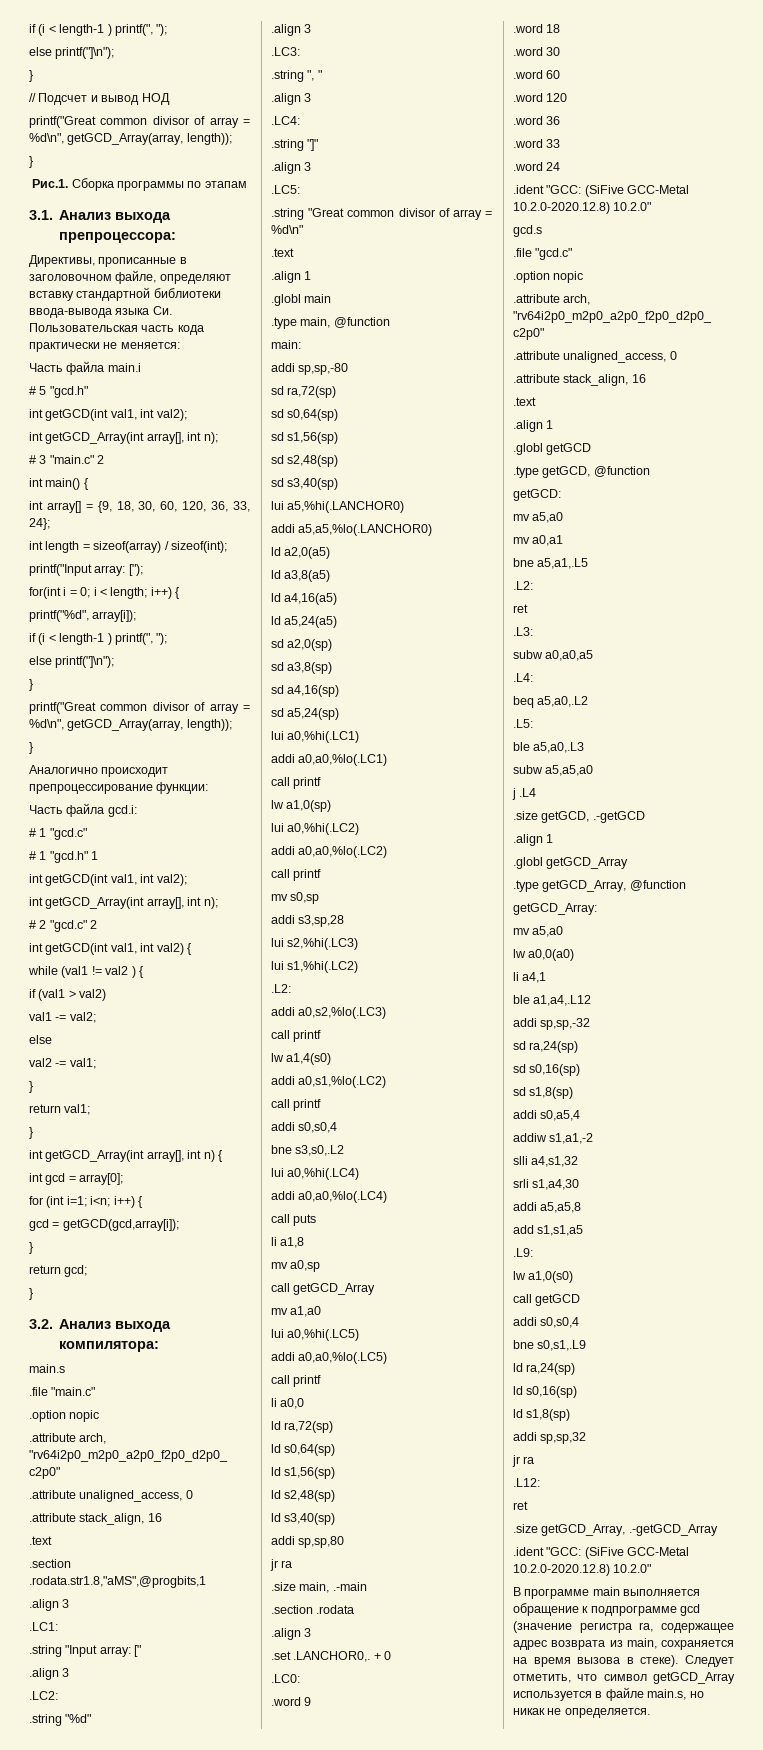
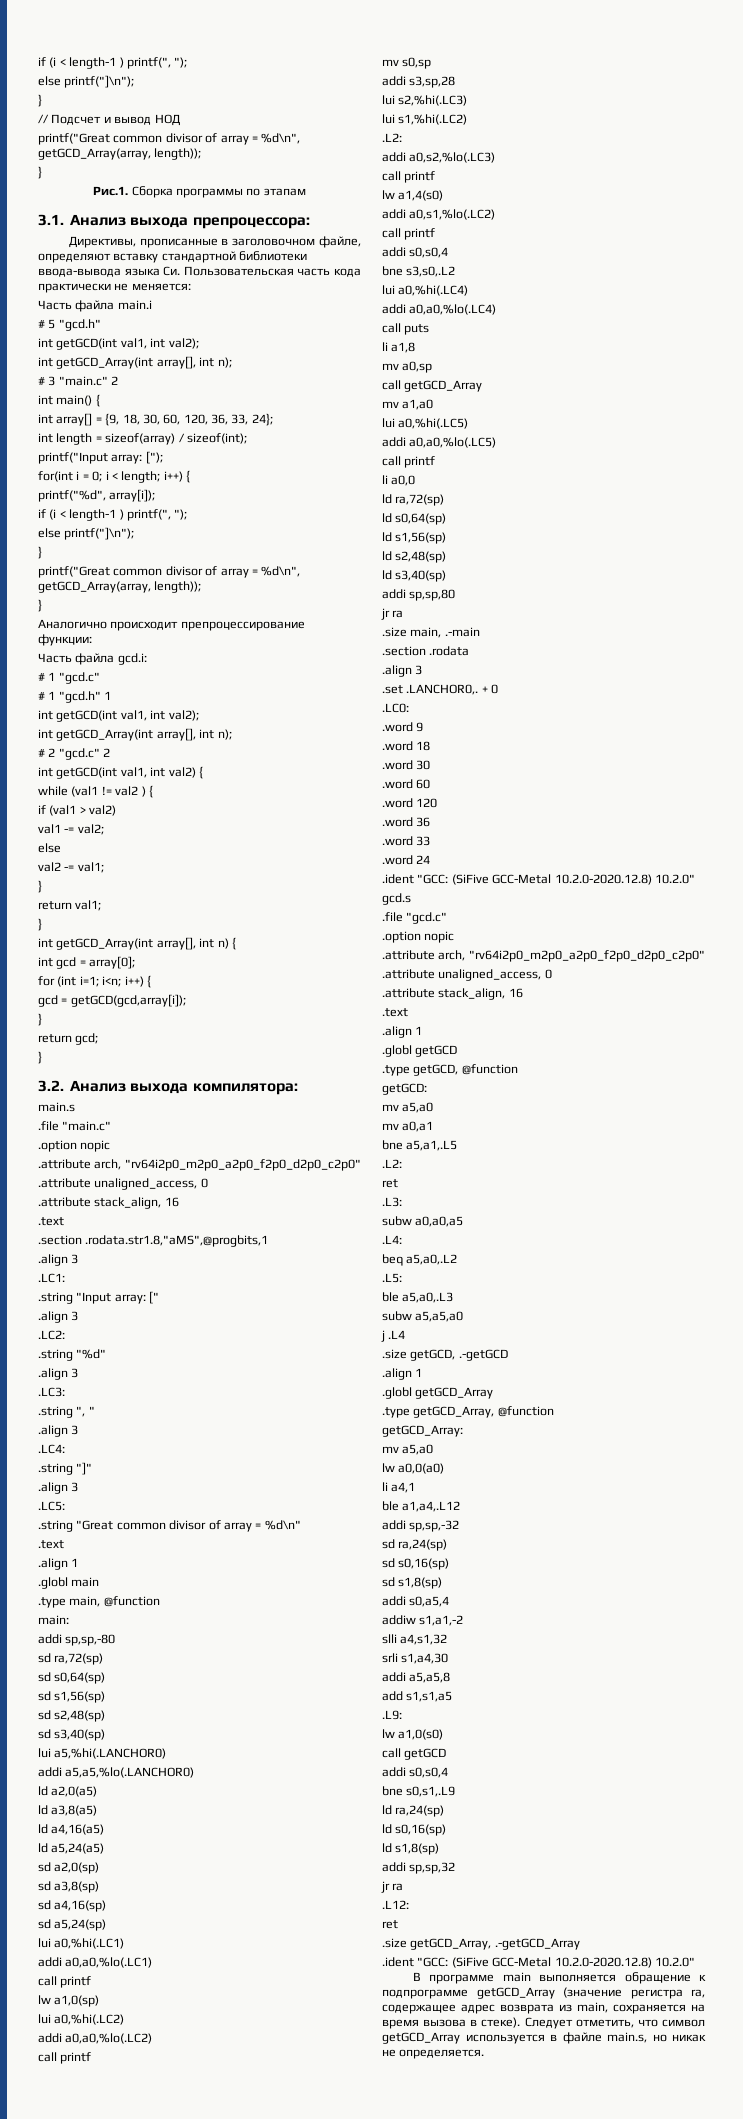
- В программе main выполняется обращение к подпрограмме gcd (значение регистра ra, содержащее адрес возврата из main, сохраняется на время вызова в стеке).
+ В программе main выполняется обращение к подпрограмме getGCD_Array (значение регистра ra, содержащее адрес возврата из main, сохраняется на время вызова в стеке).

